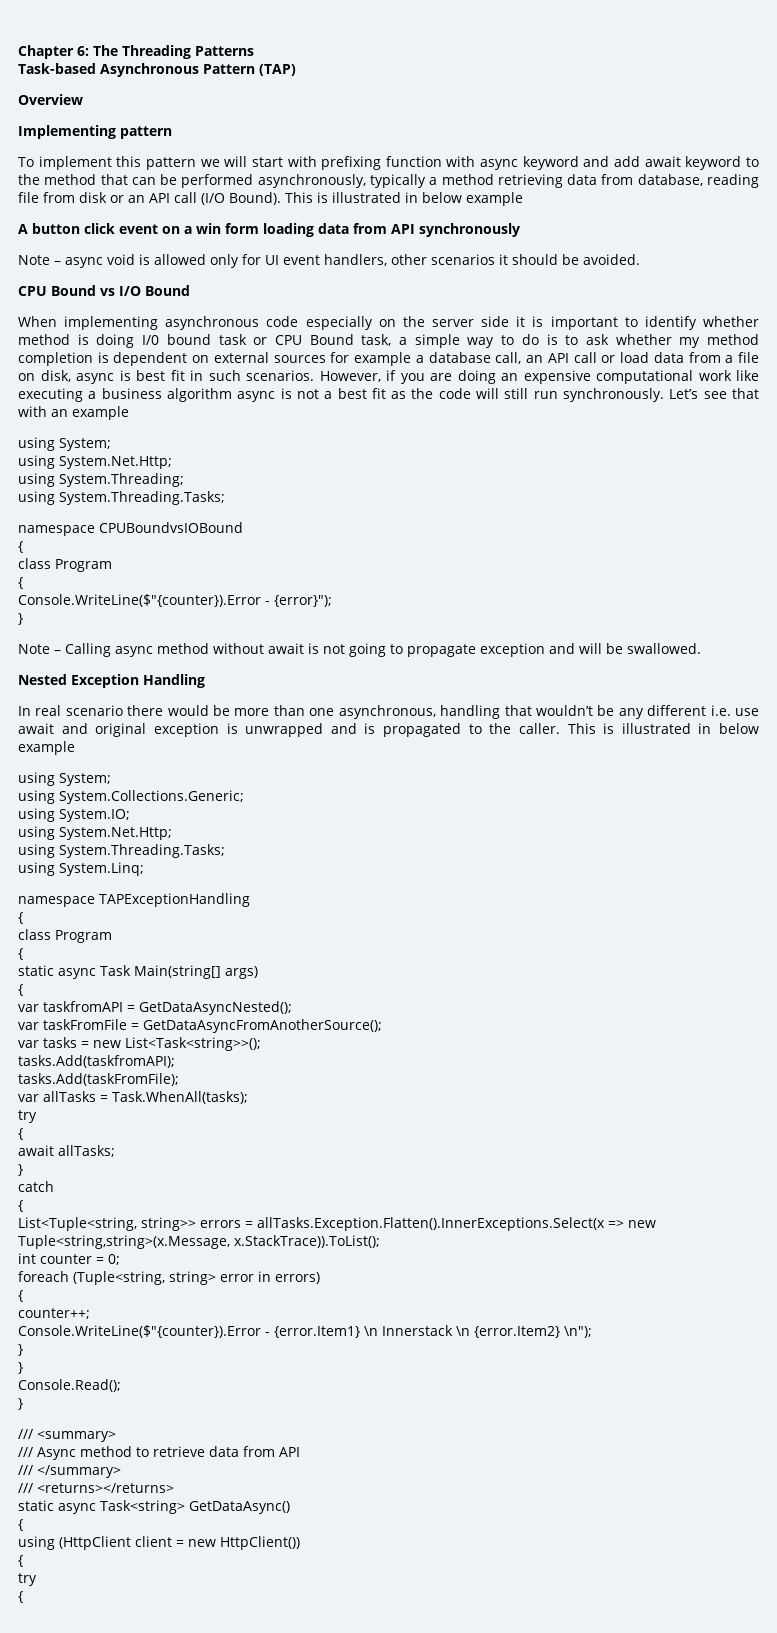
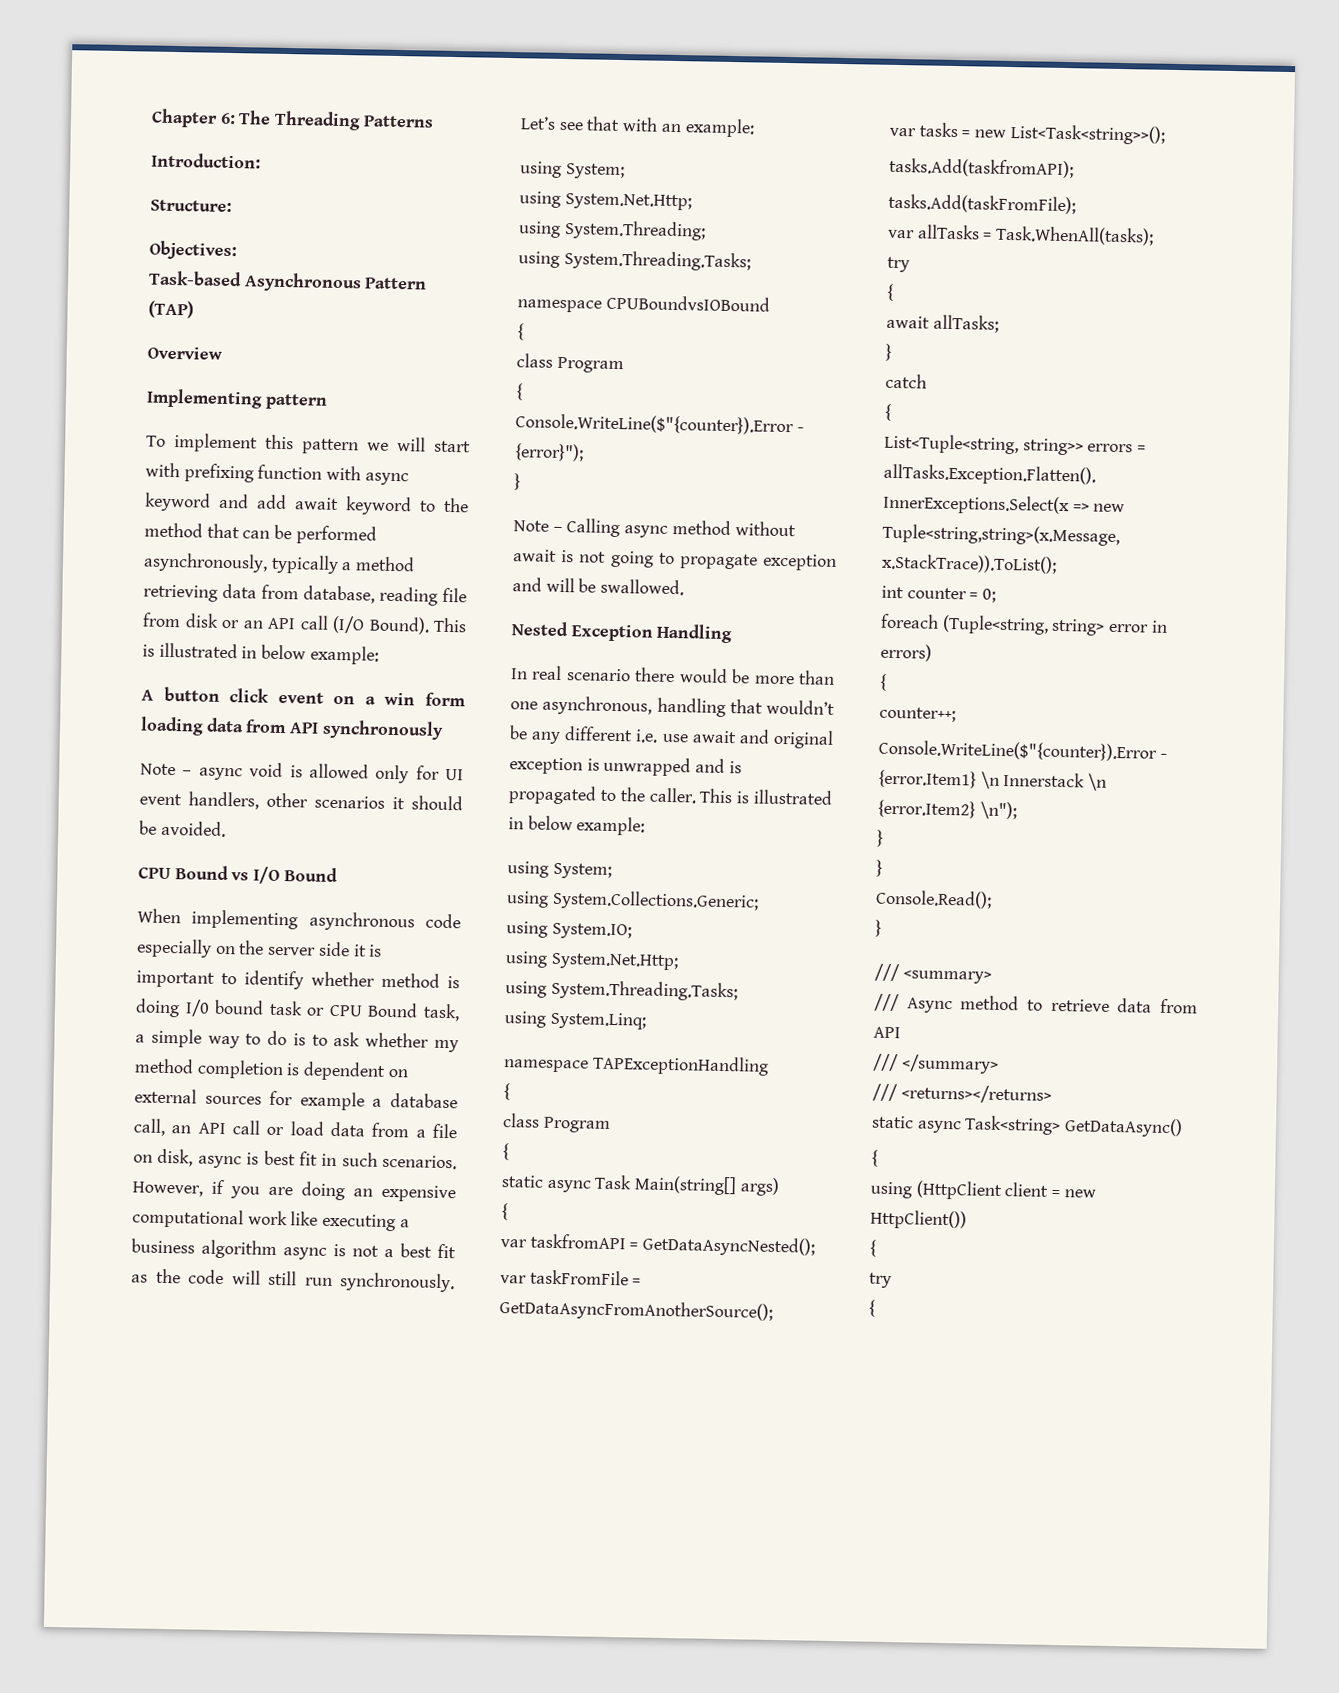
+ Introduction:
+ Structure:
+ Objectives:
- To implement this pattern we will start with prefixing function with async keyword and add await keyword to the method that can be performed asynchronously, typically a method retrieving data from database, reading file from disk or an API call (I/O Bound). This is illustrated in below example
+ To implement this pattern we will start with prefixing function with async keyword and add await keyword to the method that can be performed asynchronously, typically a method retrieving data from database, reading file from disk or an API call (I/O Bound). This is illustrated in below example:
- Let’s see that with an example
+ Let’s see that with an example:
- In real scenario there would be more than one asynchronous, handling that wouldn’t be any different i.e. use await and original exception is unwrapped and is propagated to the caller. This is illustrated in below example
+ In real scenario there would be more than one asynchronous, handling that wouldn’t be any different i.e. use await and original exception is unwrapped and is propagated to the caller. This is illustrated in below example:

